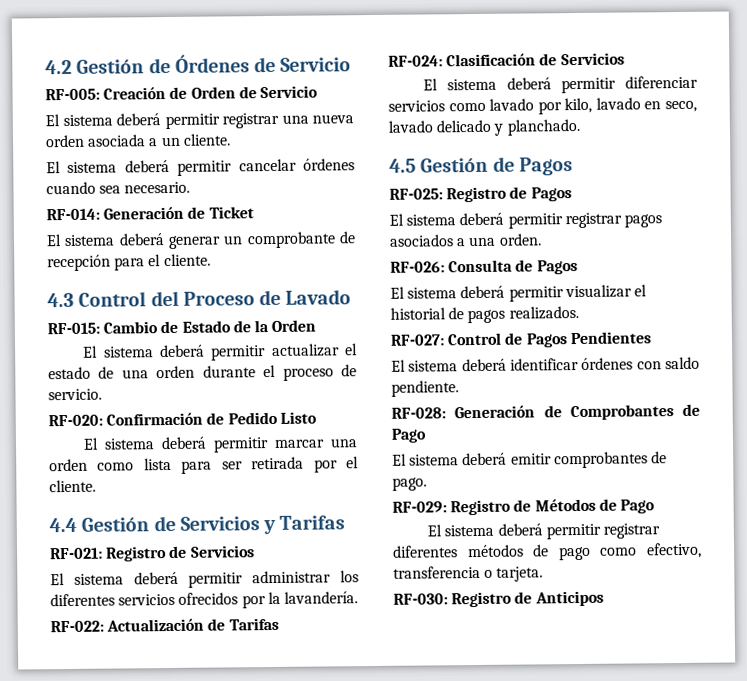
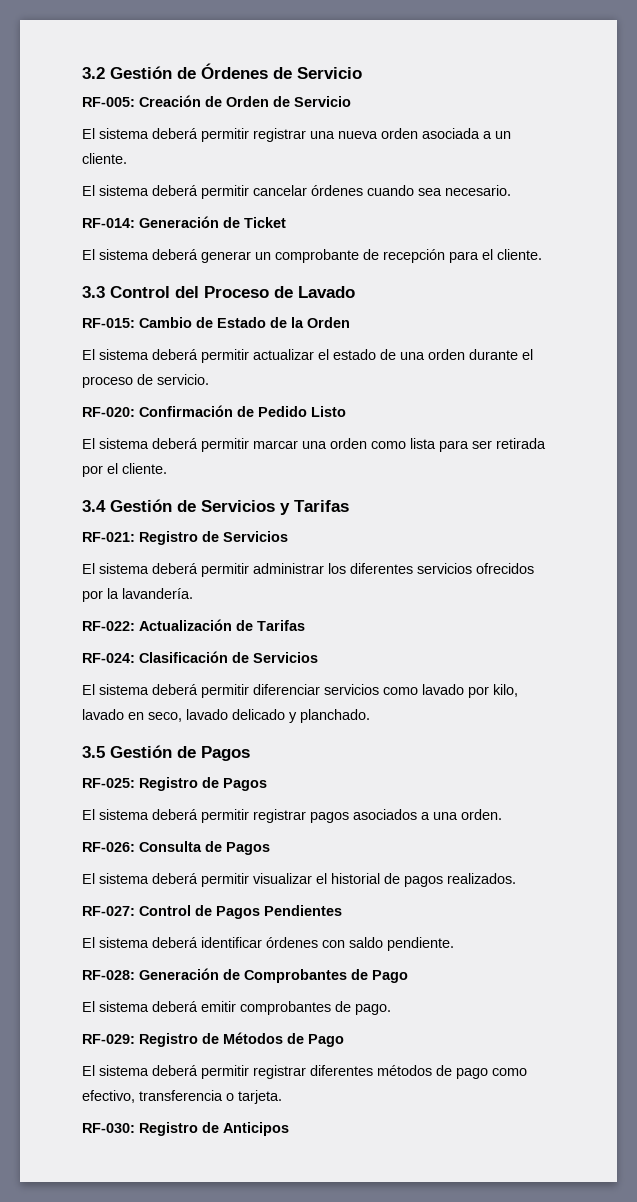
- 4.2 Gestión de Órdenes de Servicio
+ 3.2 Gestión de Órdenes de Servicio
- 4.3 Control del Proceso de Lavado
+ 3.3 Control del Proceso de Lavado
- 4.4 Gestión de Servicios y Tarifas
+ 3.4 Gestión de Servicios y Tarifas
- 4.5 Gestión de Pagos
+ 3.5 Gestión de Pagos

